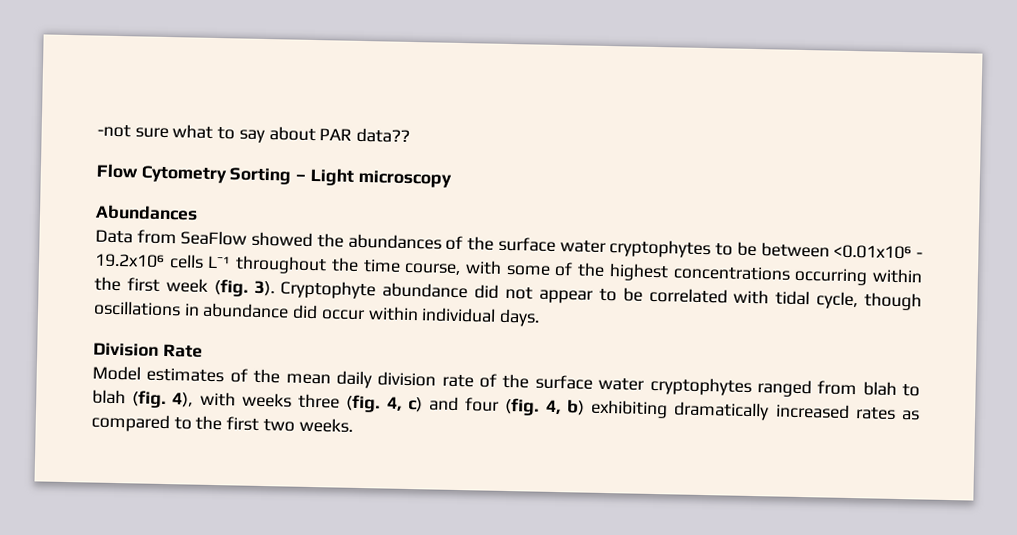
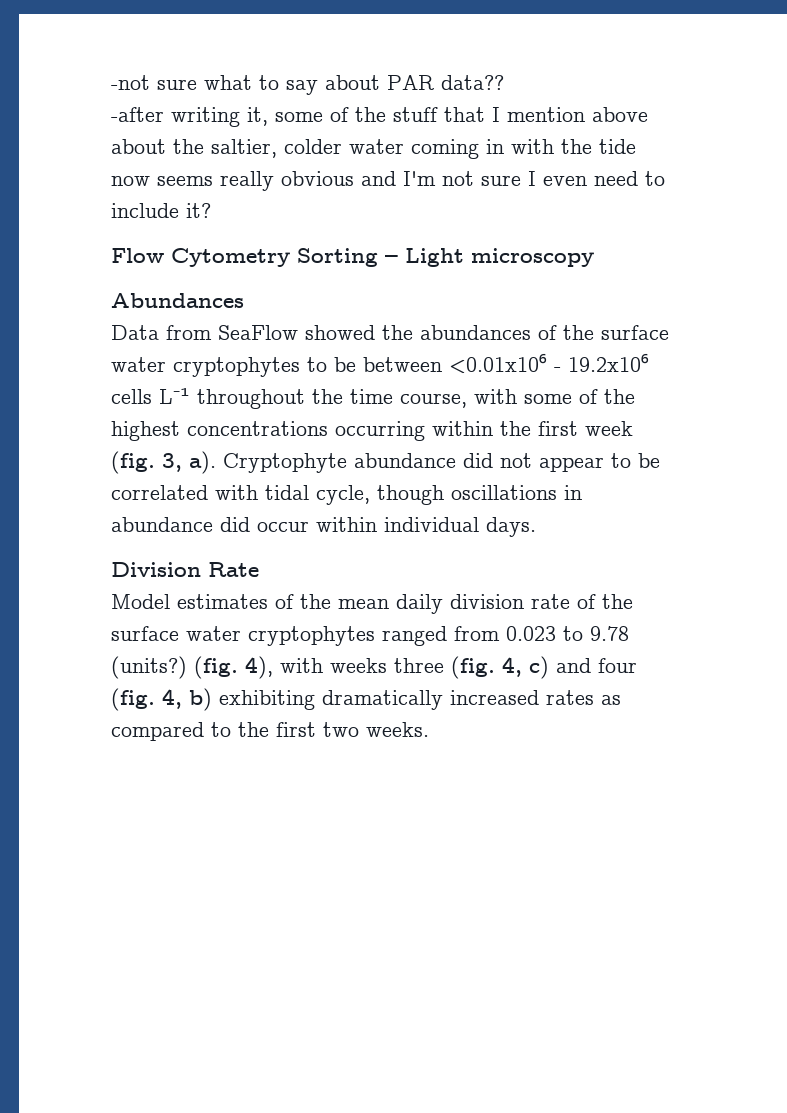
+ -after writing it, some of the stuff that I mention above about the saltier, colder water coming in with the tide now seems really obvious and I'm not sure I even need to include it?
- Data from SeaFlow showed the abundances of the surface water cryptophytes to be between <0.01x10⁶ - 19.2x10⁶ cells L⁻¹ throughout the time course, with some of the highest concentrations occurring within the first week (fig. 3).
+ Data from SeaFlow showed the abundances of the surface water cryptophytes to be between <0.01x10⁶ - 19.2x10⁶ cells L⁻¹ throughout the time course, with some of the highest concentrations occurring within the first week (fig. 3, a).
- Model estimates of the mean daily division rate of the surface water cryptophytes ranged from blah to blah (fig. 4), with weeks three (fig. 4, c) and four (fig. 4, b) exhibiting dramatically increased rates as compared to the first two weeks.
+ Model estimates of the mean daily division rate of the surface water cryptophytes ranged from 0.023 to 9.78 (units?) (fig. 4), with weeks three (fig. 4, c) and four (fig. 4, b) exhibiting dramatically increased rates as compared to the first two weeks.

